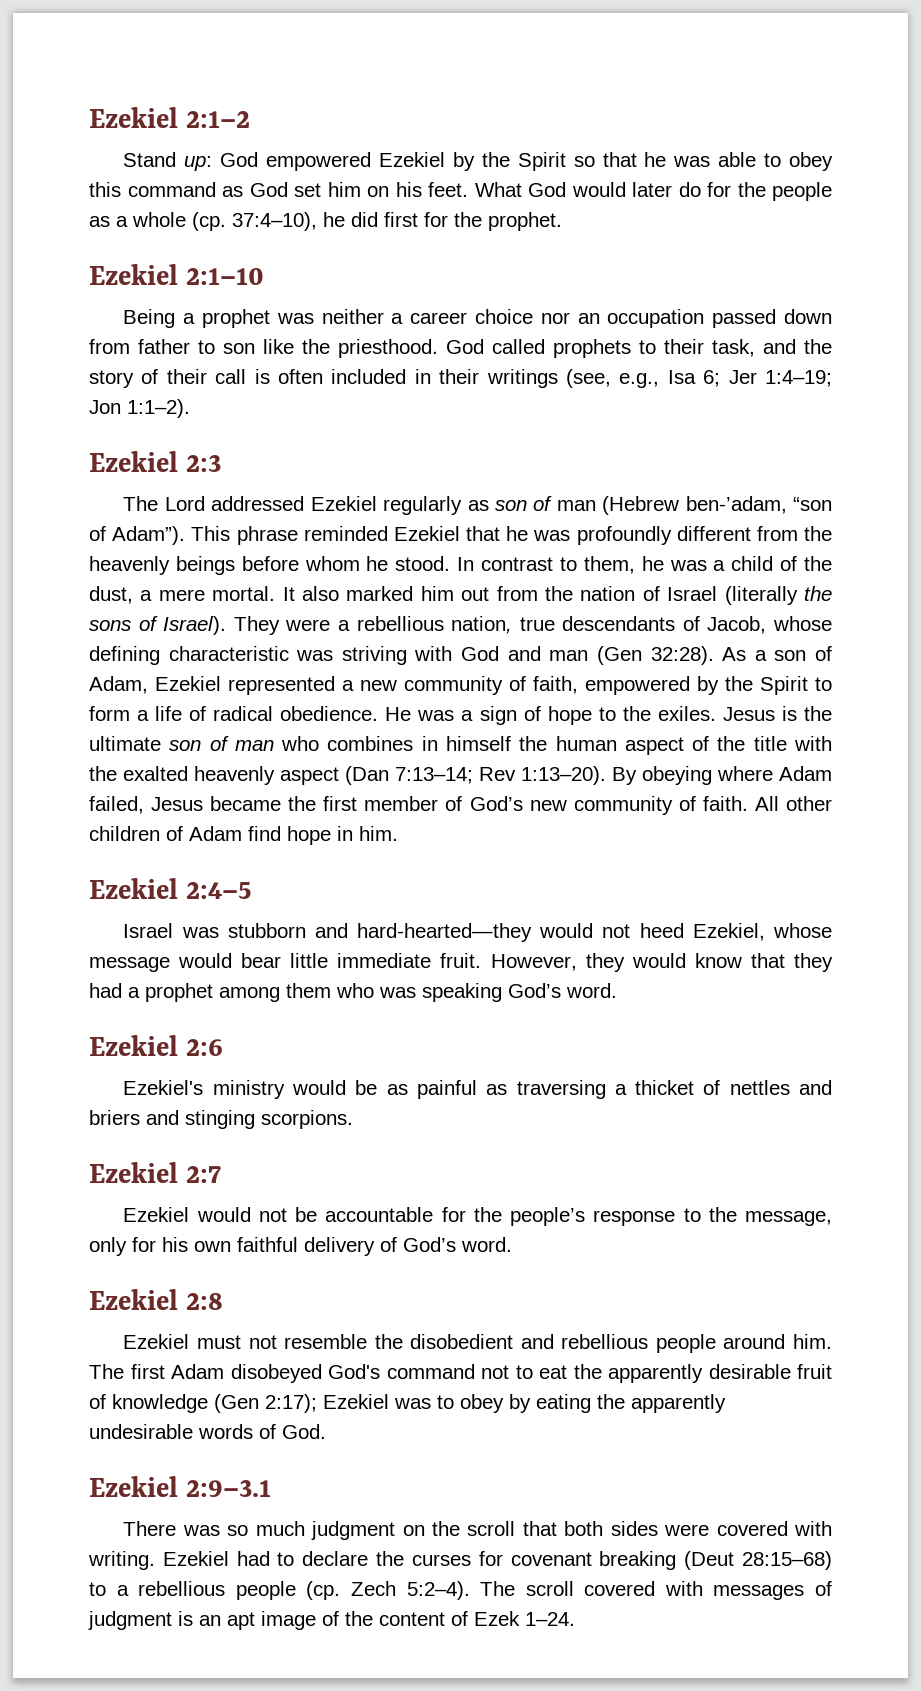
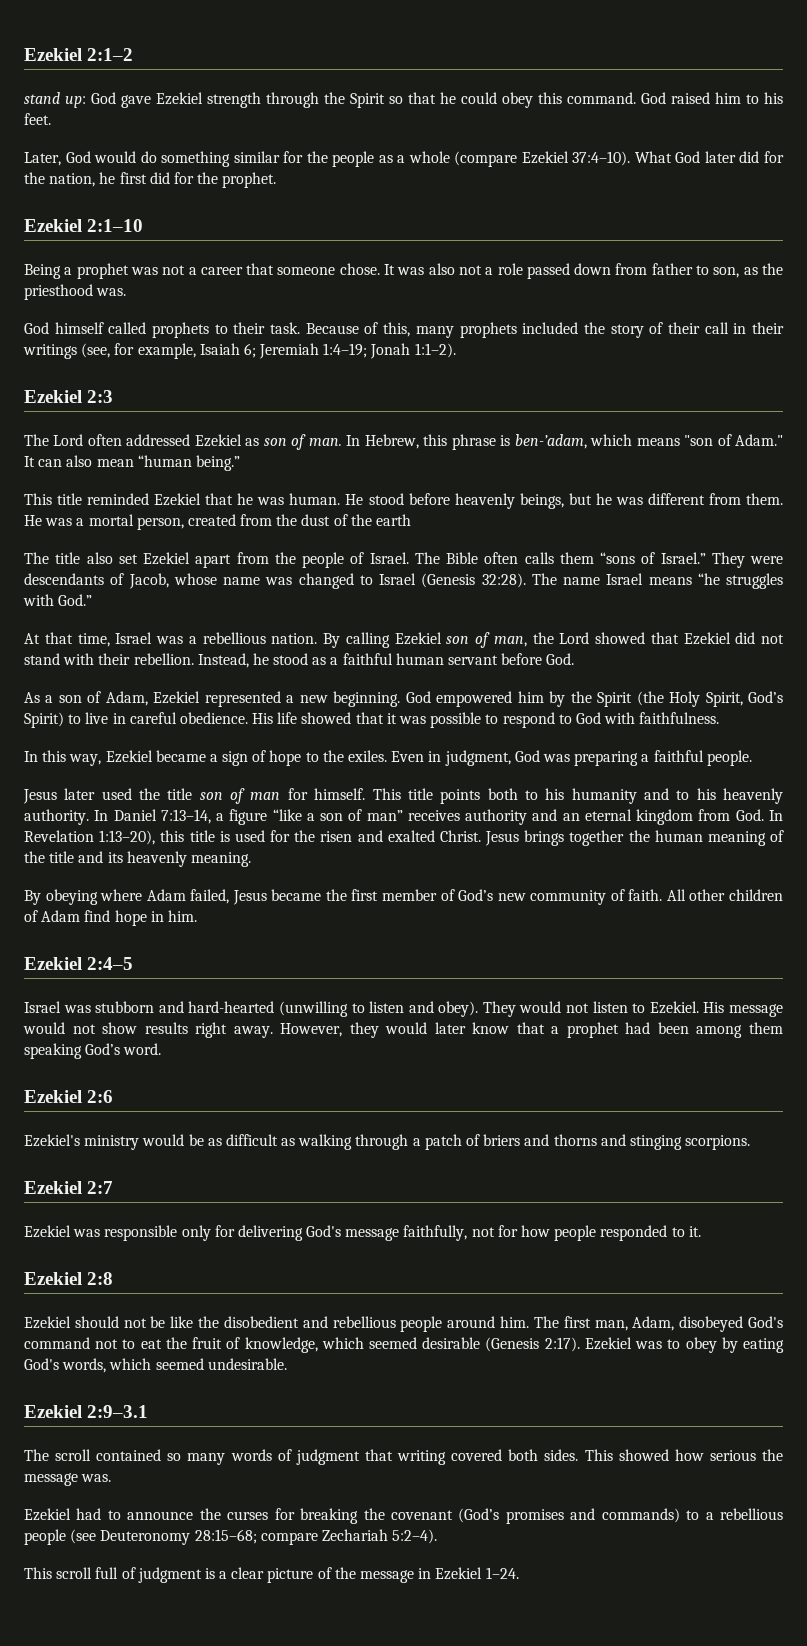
- Stand up: God empowered Ezekiel by the Spirit so that he was able to obey this command as God set him on his feet. What God would later do for the people as a whole (cp. 37:4–10), he did first for the prophet.
+ stand up: God gave Ezekiel strength through the Spirit so that he could obey this command. God raised him to his feet.
+ Later, God would do something similar for the people as a whole (compare Ezekiel 37:4–10). What God later did for the nation, he first did for the prophet.
- Being a prophet was neither a career choice nor an occupation passed down from father to son like the priesthood. God called prophets to their task, and the story of their call is often included in their writings (see, e.g., Isa 6; Jer 1:4–19; Jon 1:1–2).
+ Being a prophet was not a career that someone chose. It was also not a role passed down from father to son, as the priesthood was.
+ God himself called prophets to their task. Because of this, many prophets included the story of their call in their writings (see, for example, Isaiah 6; Jeremiah 1:4–19; Jonah 1:1–2).
- The Lord addressed Ezekiel regularly as son of man (Hebrew ben-’adam, “son of Adam”). This phrase reminded Ezekiel that he was profoundly different from the heavenly beings before whom he stood. In contrast to them, he was a child of the dust, a mere mortal. It also marked him out from the nation of Israel (literally the sons of Israel). They were a rebellious nation, true descendants of Jacob, whose defining characteristic was striving with God and man (Gen 32:28). As a son of Adam, Ezekiel represented a new community of faith, empowered by the Spirit to form a life of radical obedience. He was a sign of hope to the exiles.
+ The Lord often addressed Ezekiel as son of man. In Hebrew, this phrase is ben-’adam, which means "son of Adam." It can also mean “human being.”
+ This title reminded Ezekiel that he was human. He stood before heavenly beings, but he was different from them. He was a mortal person, created from the dust of the earth
+ The title also set Ezekiel apart from the people of Israel. The Bible often calls them “sons of Israel.” They were descendants of Jacob, whose name was changed to Israel (Genesis 32:28). The name Israel means “he struggles with God.”
+ At that time, Israel was a rebellious nation. By calling Ezekiel son of man, the Lord showed that Ezekiel did not stand with their rebellion. Instead, he stood as a faithful human servant before God.
+ As a son of Adam, Ezekiel represented a new beginning. God empowered him by the Spirit (the Holy Spirit, God’s Spirit) to live in careful obedience. His life showed that it was possible to respond to God with faithfulness.
+ In this way, Ezekiel became a sign of hope to the exiles.
- Jesus is the ultimate son of man who combines in himself the human aspect of the title with the exalted heavenly aspect (Dan 7:13–14; Rev 1:13–20). By obeying where Adam failed, Jesus became the first member of God’s new community of faith.
+ Even in judgment, God was preparing a faithful people.
+ Jesus later used the title son of man for himself. This title points both to his humanity and to his heavenly authority. In Daniel 7:13–14, a figure “like a son of man” receives authority and an eternal kingdom from God. In Revelation 1:13–20), this title is used for the risen and exalted Christ. Jesus brings together the human meaning of the title and its heavenly meaning.
+ By obeying where Adam failed, Jesus became the first member of God’s new community of faith.
- Israel was stubborn and hard-hearted—they would not heed Ezekiel, whose message would bear little immediate fruit.
+ Israel was stubborn and hard-hearted (unwilling to listen and obey). They would not listen to Ezekiel. His message would not show results right away.
- However, they would know that they had a prophet among them who was speaking God’s word.
+ However, they would later know that a prophet had been among them speaking God’s word.
- Ezekiel's ministry would be as painful as traversing a thicket of nettles and briers and stinging scorpions.
+ Ezekiel's ministry would be as difficult as walking through a patch of briers and thorns and stinging scorpions.
- Ezekiel would not be accountable for the people’s response to the message, only for his own faithful delivery of God’s word.
+ Ezekiel was responsible only for delivering God's message faithfully, not for how people responded to it.
- Ezekiel must not resemble the disobedient and rebellious people around him.
+ Ezekiel should not be like the disobedient and rebellious people around him.
- The first Adam disobeyed God's command not to eat the apparently desirable fruit of knowledge (Gen 2:17); Ezekiel was to obey by eating the apparently undesirable words of God.
+ The first man, Adam, disobeyed God's command not to eat the fruit of knowledge, which seemed desirable (Genesis 2:17). Ezekiel was to obey by eating God's words, which seemed undesirable.
  Ezekiel 2:9–3.1
- There was so much judgment on the scroll that both sides were covered with writing. Ezekiel had to declare the curses for covenant breaking (Deut 28:15–68) to a rebellious people (cp. Zech 5:2–4). The scroll covered with messages of judgment is an apt image of the content of Ezek 1–24.
+ The scroll contained so many words of judgment that writing covered both sides. This showed how serious the message was.
+ Ezekiel had to announce the curses for breaking the covenant (God’s promises and commands) to a rebellious people (see Deuteronomy 28:15–68; compare Zechariah 5:2–4).
+ This scroll full of judgment is a clear picture of the message in Ezekiel 1–24.

